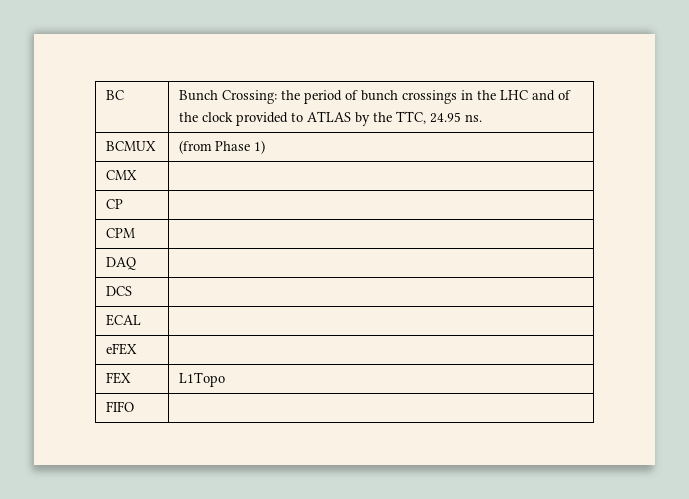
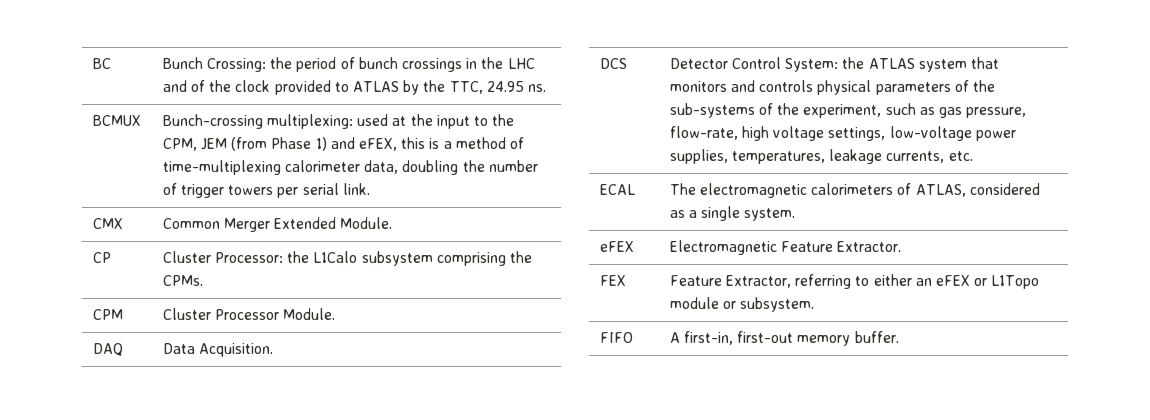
- BCMUX | (from Phase 1)
- CMX |
- CP |
- CPM |
+ BCMUX | Bunch-crossing multiplexing: used at the input to the CPM, JEM (from Phase 1) and eFEX, this is a method of time-multiplexing calorimeter data, doubling the number of trigger towers per serial link.
+ CMX | Common Merger Extended Module.
+ CP | Cluster Processor: the L1Calo subsystem comprising the CPMs.
+ CPM | Cluster Processor Module.
- DAQ |
+ DAQ | Data Acquisition.
- DCS |
- ECAL |
- eFEX |
- FEX | L1Topo
- FIFO |
+ DCS | Detector Control System: the ATLAS system that monitors and controls physical parameters of the sub-systems of the experiment, such as gas pressure, flow-rate, high voltage settings, low-voltage power supplies, temperatures, leakage currents, etc.
+ ECAL | The electromagnetic calorimeters of ATLAS, considered as a single system.
+ eFEX | Electromagnetic Feature Extractor.
+ FEX | Feature Extractor, referring to either an eFEX or L1Topo module or subsystem.
+ FIFO | A first-in, first-out memory buffer.

